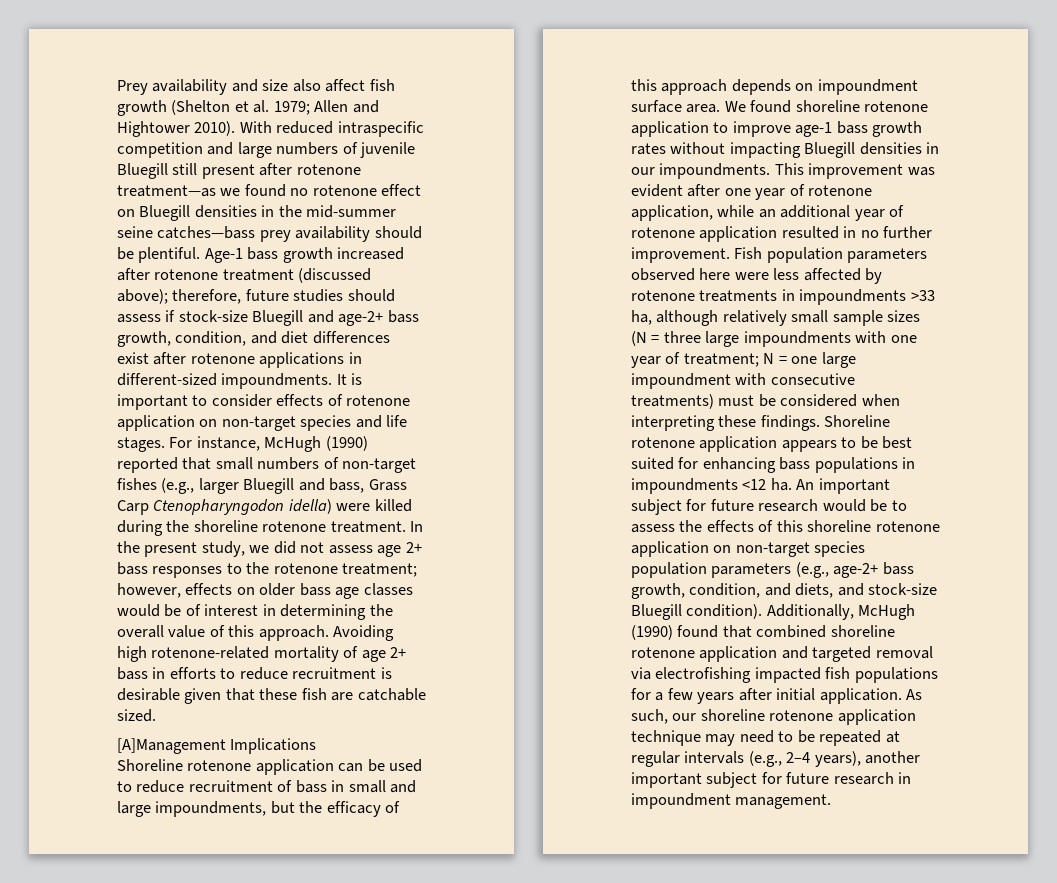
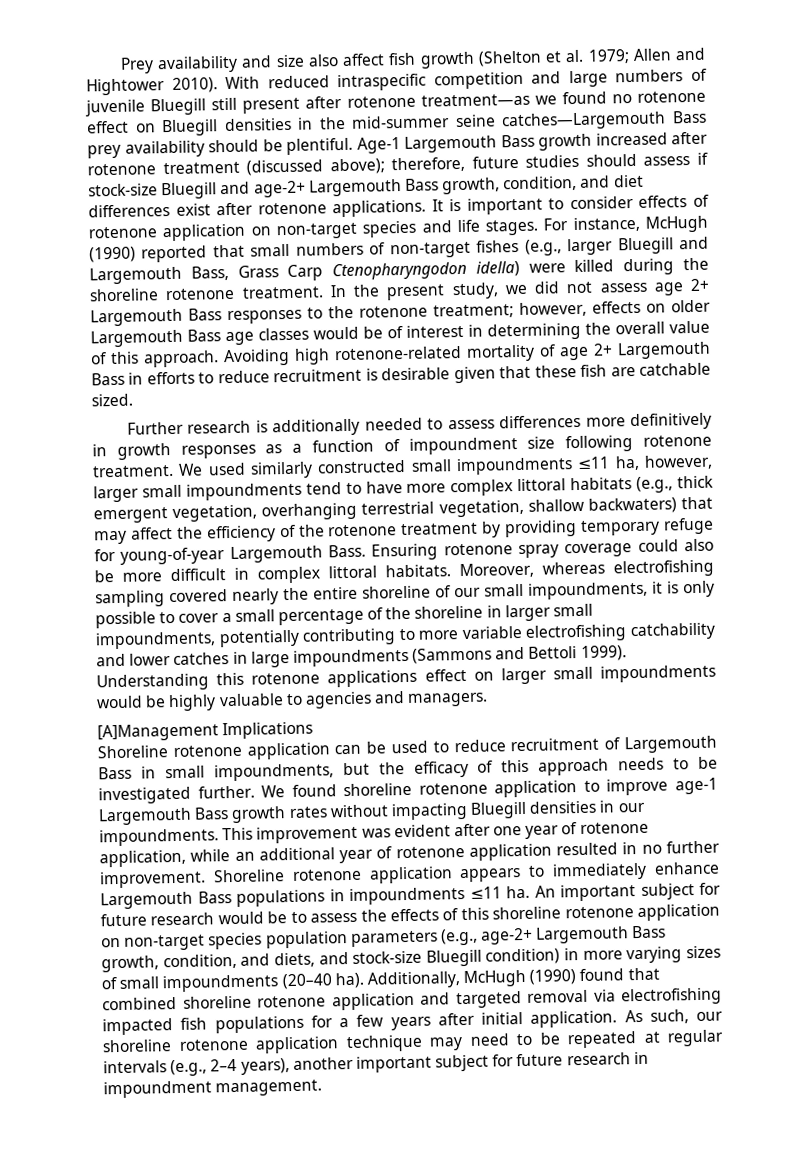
- With reduced intraspecific competition and large numbers of juvenile Bluegill still present after rotenone treatment—as we found no rotenone effect on Bluegill densities in the mid-summer seine catches—bass prey availability should be plentiful.
+ With reduced intraspecific competition and large numbers of juvenile Bluegill still present after rotenone treatment—as we found no rotenone effect on Bluegill densities in the mid-summer seine catches—Largemouth Bass prey availability should be plentiful.
- Age-1 bass growth increased after rotenone treatment (discussed above); therefore, future studies should assess if stock-size Bluegill and age-2+ bass growth, condition, and diet differences exist after rotenone applications in different-sized impoundments.
+ Age-1 Largemouth Bass growth increased after rotenone treatment (discussed above); therefore, future studies should assess if stock-size Bluegill and age-2+ Largemouth Bass growth, condition, and diet differences exist after rotenone applications.
- For instance, McHugh (1990) reported that small numbers of non-target fishes (e.g., larger Bluegill and bass, Grass Carp Ctenopharyngodon idella) were killed during the shoreline rotenone treatment.
+ For instance, McHugh (1990) reported that small numbers of non-target fishes (e.g., larger Bluegill and Largemouth Bass, Grass Carp Ctenopharyngodon idella) were killed during the shoreline rotenone treatment.
- In the present study, we did not assess age 2+ bass responses to the rotenone treatment; however, effects on older bass age classes would be of interest in determining the overall value of this approach.
+ In the present study, we did not assess age 2+ Largemouth Bass responses to the rotenone treatment; however, effects on older Largemouth Bass age classes would be of interest in determining the overall value of this approach.
- Avoiding high rotenone-related mortality of age 2+ bass in efforts to reduce recruitment is desirable given that these fish are catchable sized.
+ Avoiding high rotenone-related mortality of age 2+ Largemouth Bass in efforts to reduce recruitment is desirable given that these fish are catchable sized.
+ Further research is additionally needed to assess differences more definitively in growth responses as a function of impoundment size following rotenone treatment. We used similarly constructed small impoundments ≤11 ha, however, larger small impoundments tend to have more complex littoral habitats (e.g., thick emergent vegetation, overhanging terrestrial vegetation, shallow backwaters) that may affect the efficiency of the rotenone treatment by providing temporary refuge for young-of-year Largemouth Bass. Ensuring rotenone spray coverage could also be more difficult in complex littoral habitats. Moreover, whereas electrofishing sampling covered nearly the entire shoreline of our small impoundments, it is only possible to cover a small percentage of the shoreline in larger small impoundments, potentially contributing to more variable electrofishing catchability and lower catches in large impoundments (Sammons and Bettoli 1999). Understanding this rotenone applications effect on larger small impoundments would be highly valuable to agencies and managers.
- Shoreline rotenone application can be used to reduce recruitment of bass in small and large impoundments, but the efficacy of this approach depends on impoundment surface area.
+ Shoreline rotenone application can be used to reduce recruitment of Largemouth Bass in small impoundments, but the efficacy of this approach needs to be investigated further.
- We found shoreline rotenone application to improve age-1 bass growth rates without impacting Bluegill densities in our impoundments.
+ We found shoreline rotenone application to improve age-1 Largemouth Bass growth rates without impacting Bluegill densities in our impoundments.
- Fish population parameters observed here were less affected by rotenone treatments in impoundments >33 ha, although relatively small sample sizes (N = three large impoundments with one year of treatment; N = one large impoundment with consecutive treatments) must be considered when interpreting these findings.
- Shoreline rotenone application appears to be best suited for enhancing bass populations in impoundments <12 ha.
+ Shoreline rotenone application appears to immediately enhance Largemouth Bass populations in impoundments ≤11 ha.
- An important subject for future research would be to assess the effects of this shoreline rotenone application on non-target species population parameters (e.g., age-2+ bass growth, condition, and diets, and stock-size Bluegill condition).
+ An important subject for future research would be to assess the effects of this shoreline rotenone application on non-target species population parameters (e.g., age-2+ Largemouth Bass growth, condition, and diets, and stock-size Bluegill condition) in more varying sizes of small impoundments (20–40 ha).

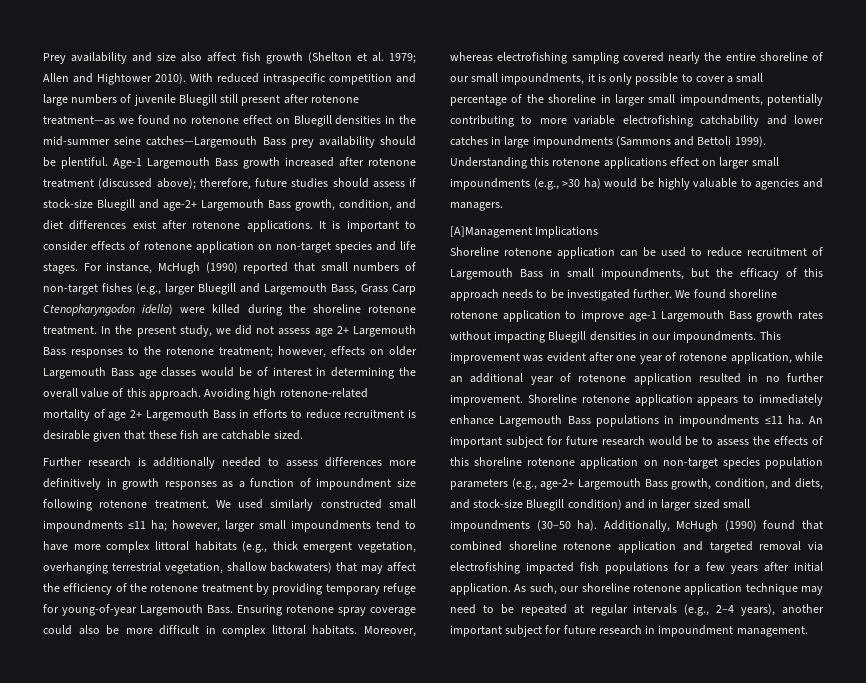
- We used similarly constructed small impoundments ≤11 ha, however, larger small impoundments tend to have more complex littoral habitats (e.g., thick emergent vegetation, overhanging terrestrial vegetation, shallow backwaters) that may affect the efficiency of the rotenone treatment by providing temporary refuge for young-of-year Largemouth Bass.
+ We used similarly constructed small impoundments ≤11 ha; however, larger small impoundments tend to have more complex littoral habitats (e.g., thick emergent vegetation, overhanging terrestrial vegetation, shallow backwaters) that may affect the efficiency of the rotenone treatment by providing temporary refuge for young-of-year Largemouth Bass.
- Understanding this rotenone applications effect on larger small impoundments would be highly valuable to agencies and managers.
+ Understanding this rotenone applications effect on larger small impoundments (e.g., >30 ha) would be highly valuable to agencies and managers.
- An important subject for future research would be to assess the effects of this shoreline rotenone application on non-target species population parameters (e.g., age-2+ Largemouth Bass growth, condition, and diets, and stock-size Bluegill condition) in more varying sizes of small impoundments (20–40 ha).
+ An important subject for future research would be to assess the effects of this shoreline rotenone application on non-target species population parameters (e.g., age-2+ Largemouth Bass growth, condition, and diets, and stock-size Bluegill condition) and in larger sized small impoundments (30–50 ha).

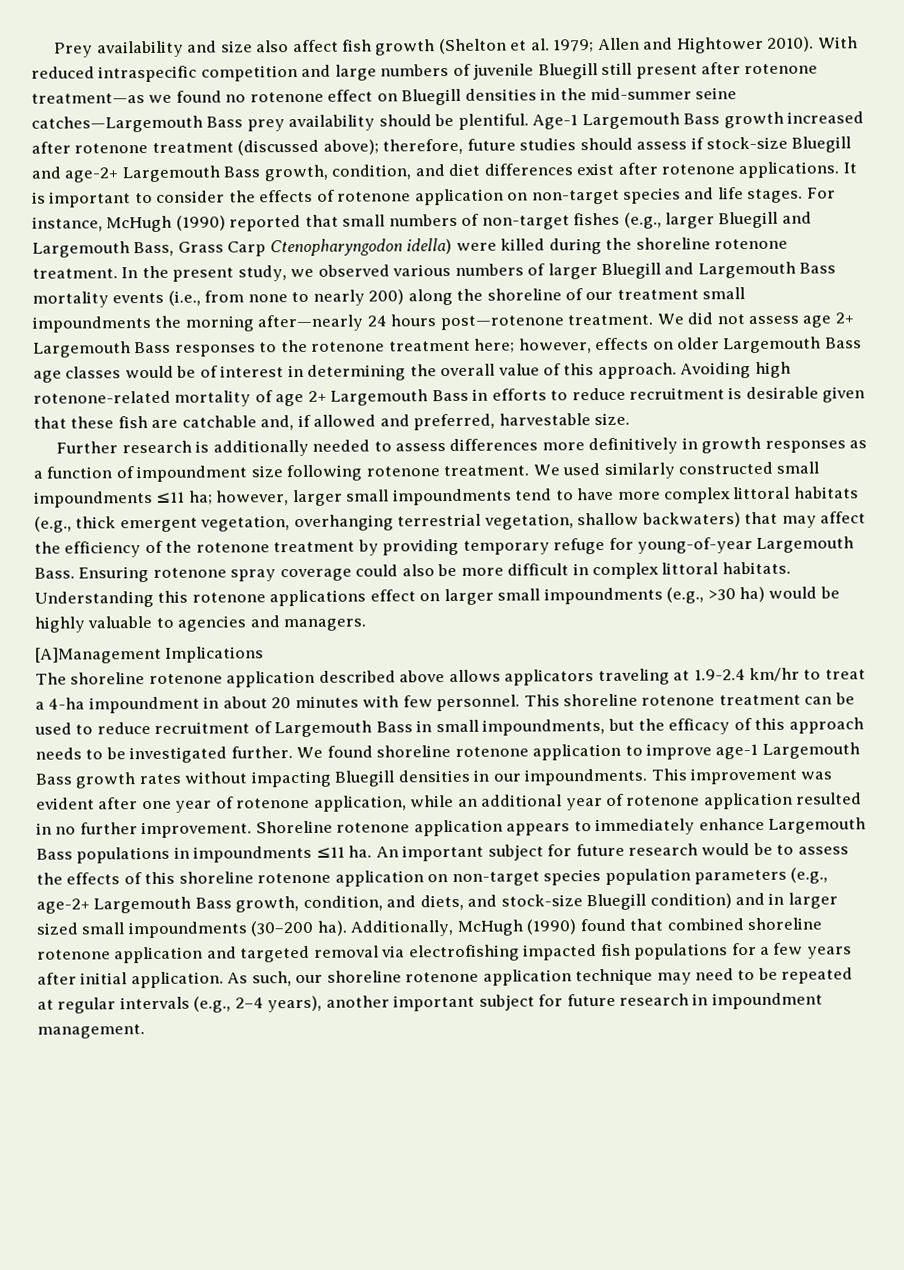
- It is important to consider effects of rotenone application on non-target species and life stages.
+ It is important to consider the effects of rotenone application on non-target species and life stages.
- In the present study, we did not assess age 2+ Largemouth Bass responses to the rotenone treatment; however, effects on older Largemouth Bass age classes would be of interest in determining the overall value of this approach.
+ In the present study, we observed various numbers of larger Bluegill and Largemouth Bass mortality events (i.e., from none to nearly 200) along the shoreline of our treatment small impoundments the morning after—nearly 24 hours post—rotenone treatment. We did not assess age 2+ Largemouth Bass responses to the rotenone treatment here; however, effects on older Largemouth Bass age classes would be of interest in determining the overall value of this approach.
- Avoiding high rotenone-related mortality of age 2+ Largemouth Bass in efforts to reduce recruitment is desirable given that these fish are catchable sized.
+ Avoiding high rotenone-related mortality of age 2+ Largemouth Bass in efforts to reduce recruitment is desirable given that these fish are catchable and, if allowed and preferred, harvestable size.
- Moreover, whereas electrofishing sampling covered nearly the entire shoreline of our small impoundments, it is only possible to cover a small percentage of the shoreline in larger small impoundments, potentially contributing to more variable electrofishing catchability and lower catches in large impoundments (Sammons and Bettoli 1999).
- Shoreline rotenone application can be used to reduce recruitment of Largemouth Bass in small impoundments, but the efficacy of this approach needs to be investigated further.
+ The shoreline rotenone application described above allows applicators traveling at 1.9-2.4 km/hr to treat a 4-ha impoundment in about 20 minutes with few personnel. This shoreline rotenone treatment can be used to reduce recruitment of Largemouth Bass in small impoundments, but the efficacy of this approach needs to be investigated further.
- An important subject for future research would be to assess the effects of this shoreline rotenone application on non-target species population parameters (e.g., age-2+ Largemouth Bass growth, condition, and diets, and stock-size Bluegill condition) and in larger sized small impoundments (30–50 ha).
+ An important subject for future research would be to assess the effects of this shoreline rotenone application on non-target species population parameters (e.g., age-2+ Largemouth Bass growth, condition, and diets, and stock-size Bluegill condition) and in larger sized small impoundments (30–200 ha).

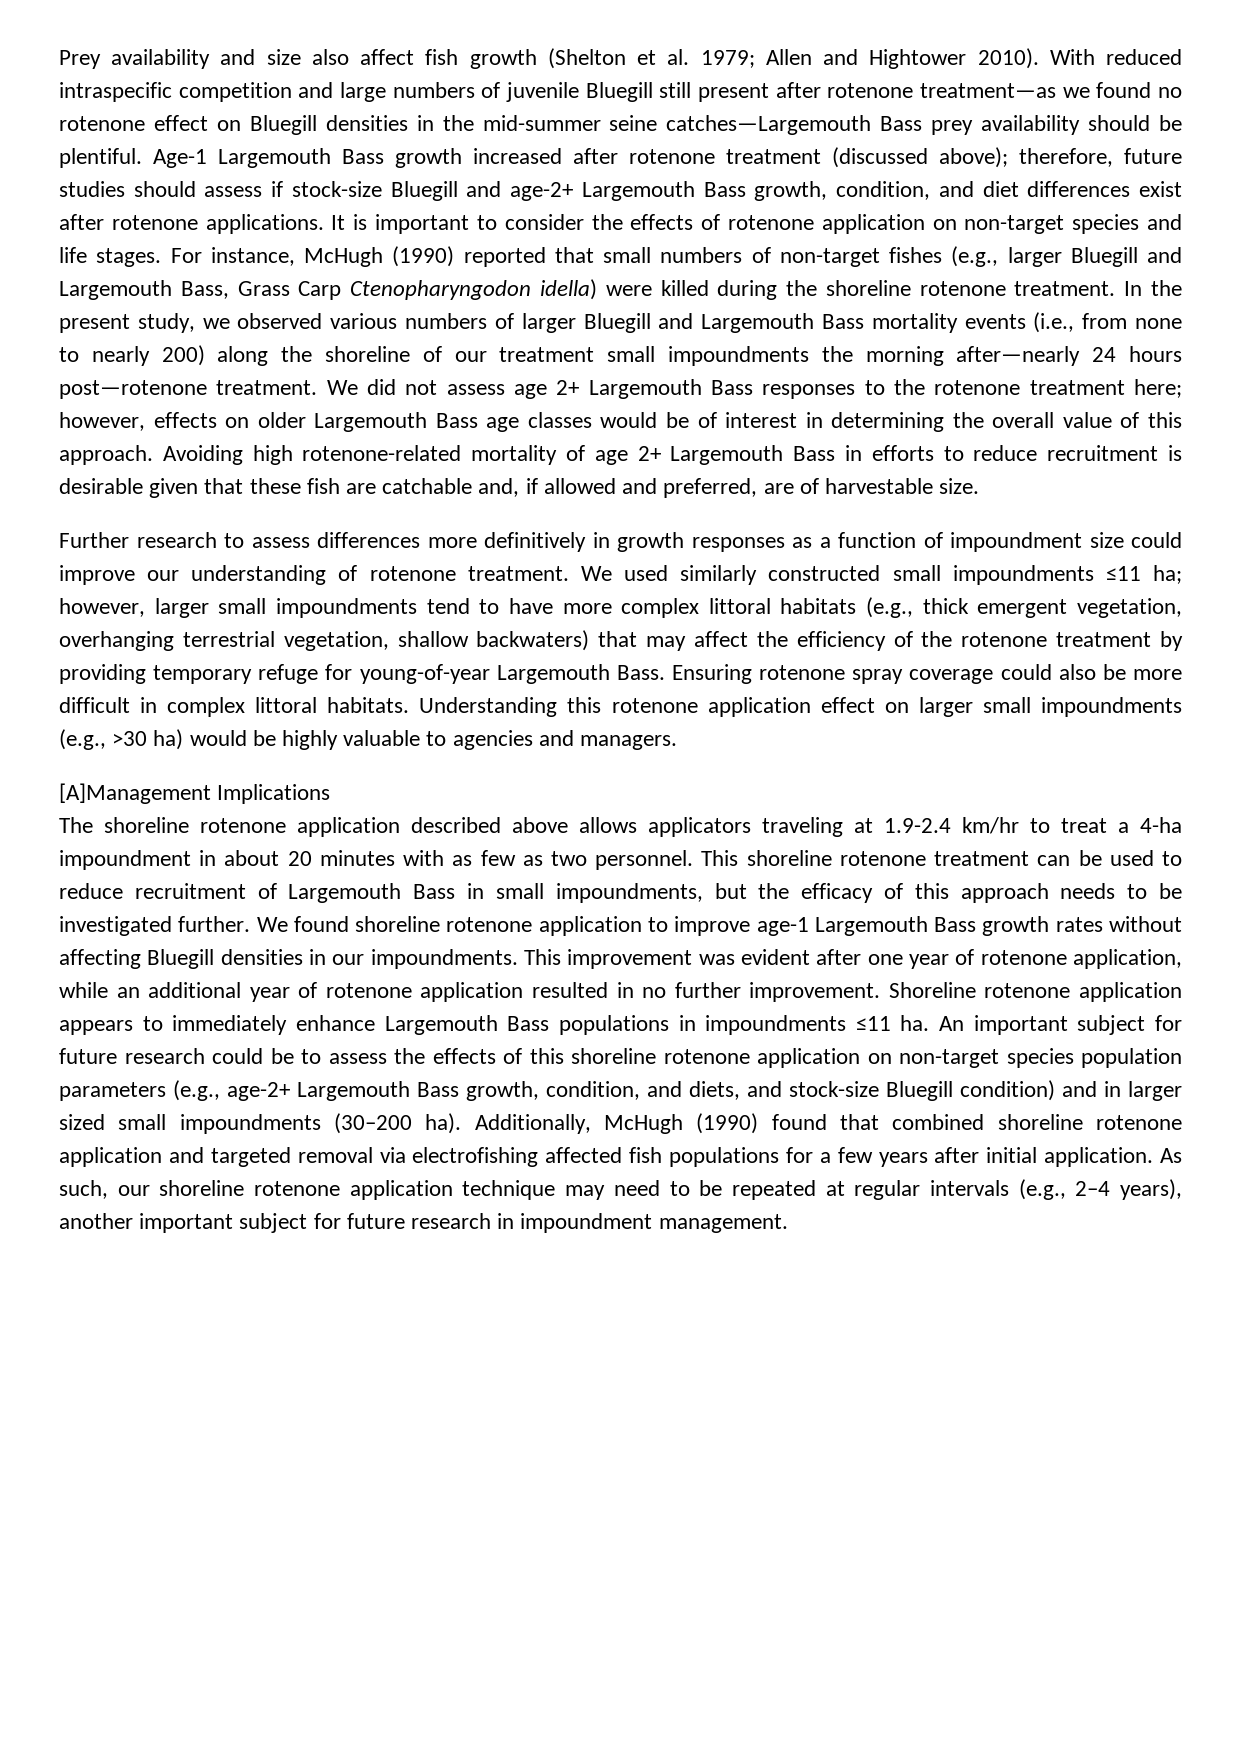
- Avoiding high rotenone-related mortality of age 2+ Largemouth Bass in efforts to reduce recruitment is desirable given that these fish are catchable and, if allowed and preferred, harvestable size.
+ Avoiding high rotenone-related mortality of age 2+ Largemouth Bass in efforts to reduce recruitment is desirable given that these fish are catchable and, if allowed and preferred, are of harvestable size.
- Further research is additionally needed to assess differences more definitively in growth responses as a function of impoundment size following rotenone treatment.
+ Further research to assess differences more definitively in growth responses as a function of impoundment size could improve our understanding of rotenone treatment.
- Understanding this rotenone applications effect on larger small impoundments (e.g., >30 ha) would be highly valuable to agencies and managers.
+ Understanding this rotenone application effect on larger small impoundments (e.g., >30 ha) would be highly valuable to agencies and managers.
- The shoreline rotenone application described above allows applicators traveling at 1.9-2.4 km/hr to treat a 4-ha impoundment in about 20 minutes with few personnel.
+ The shoreline rotenone application described above allows applicators traveling at 1.9-2.4 km/hr to treat a 4-ha impoundment in about 20 minutes with as few as two personnel.
- We found shoreline rotenone application to improve age-1 Largemouth Bass growth rates without impacting Bluegill densities in our impoundments.
+ We found shoreline rotenone application to improve age-1 Largemouth Bass growth rates without affecting Bluegill densities in our impoundments.
- An important subject for future research would be to assess the effects of this shoreline rotenone application on non-target species population parameters (e.g., age-2+ Largemouth Bass growth, condition, and diets, and stock-size Bluegill condition) and in larger sized small impoundments (30–200 ha).
+ An important subject for future research could be to assess the effects of this shoreline rotenone application on non-target species population parameters (e.g., age-2+ Largemouth Bass growth, condition, and diets, and stock-size Bluegill condition) and in larger sized small impoundments (30–200 ha).
- Additionally, McHugh (1990) found that combined shoreline rotenone application and targeted removal via electrofishing impacted fish populations for a few years after initial application.
+ Additionally, McHugh (1990) found that combined shoreline rotenone application and targeted removal via electrofishing affected fish populations for a few years after initial application.

